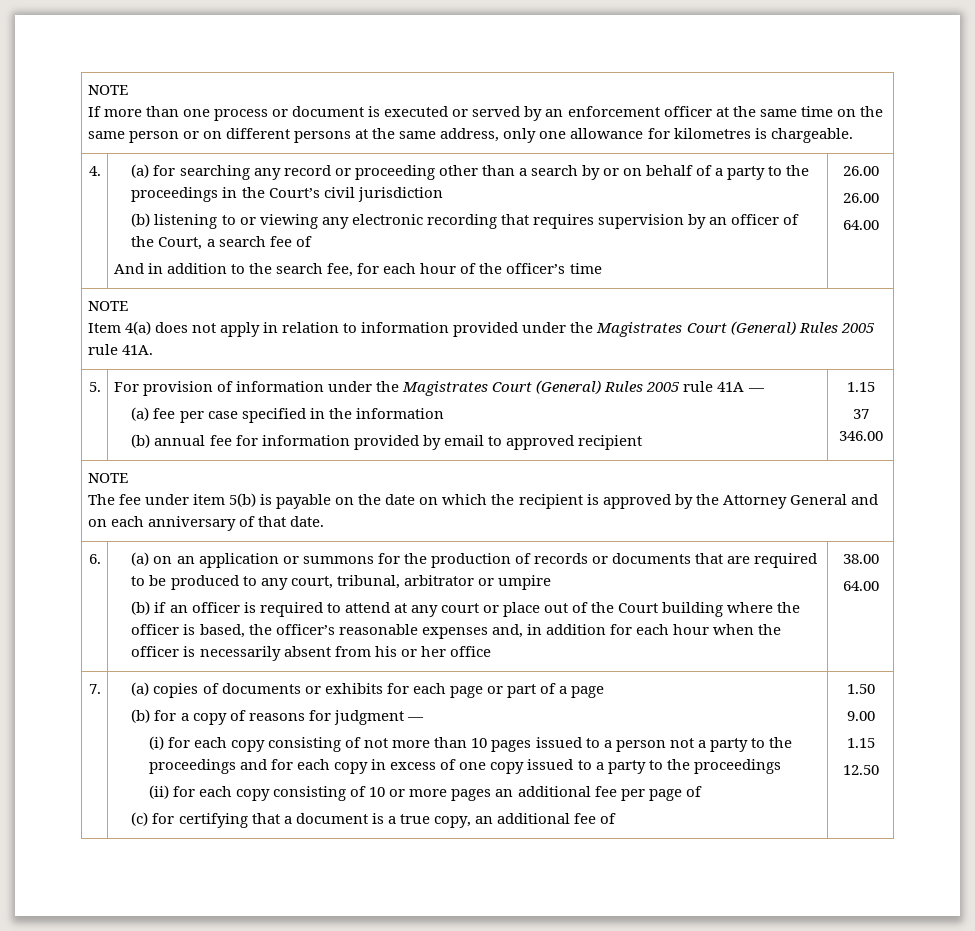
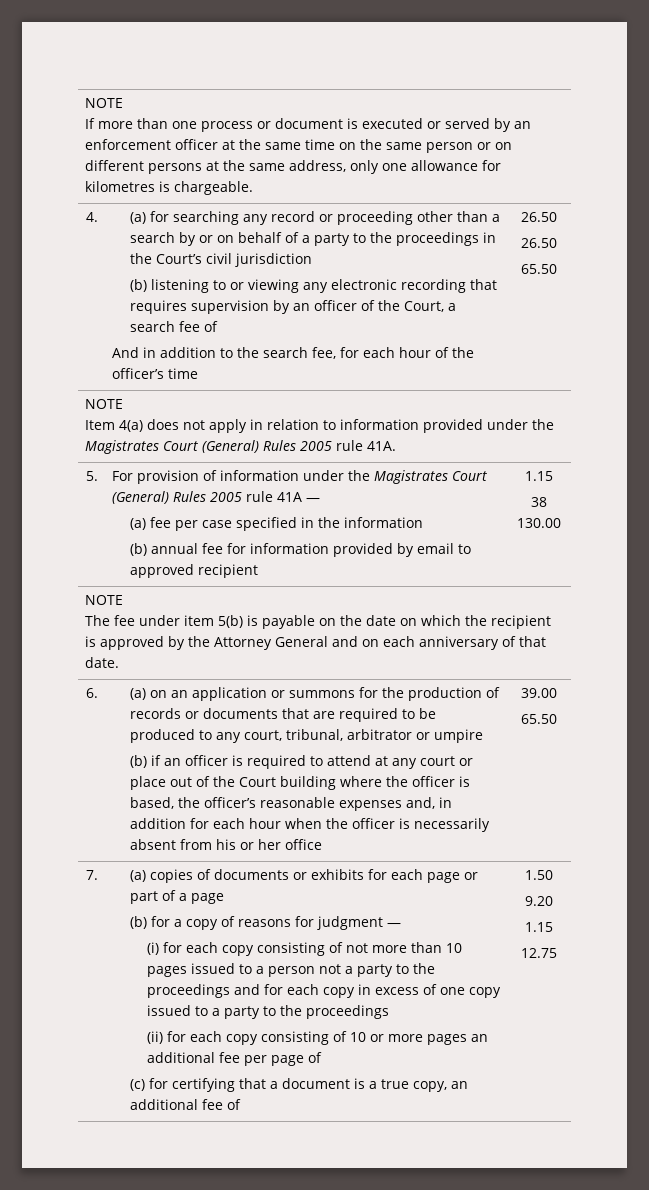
- And in addition to the search fee, for each hour of the officer’s time | 26.00
- 26.00
- 64.00
+ And in addition to the search fee, for each hour of the officer’s time | 26.50
+ 26.50
+ 65.50
  5. | For provision of information under the Magistrates Court (General) Rules 2005 rule 41A —
  (a) fee per case specified in the information
  (b) annual fee for information provided by email to approved recipient | 1.15
- 37 346.00
+ 38 130.00
- 38.00
- 64.00
+ 39.00
+ 65.50
- 9.00
+ 9.20
  1.15
- 12.50
+ 12.75

